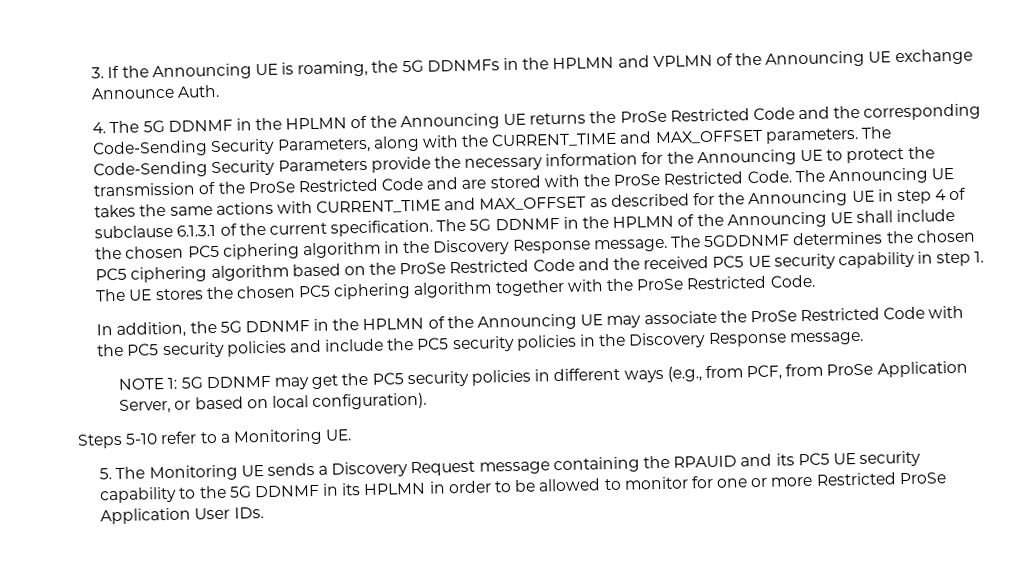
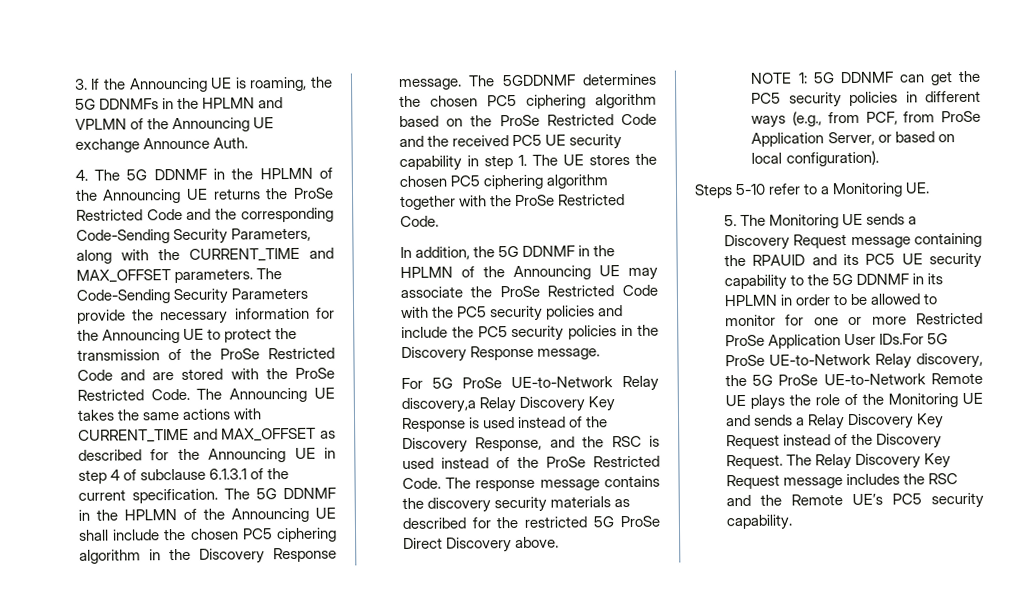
+ For 5G ProSe UE-to-Network Relay discovery,a Relay Discovery Key Response is used instead of the Discovery Response, and the RSC is used instead of the ProSe Restricted Code. The response message contains the discovery security materials as described for the restricted 5G ProSe Direct Discovery above.
- NOTE 1: 5G DDNMF may get the PC5 security policies in different ways (e.g., from PCF, from ProSe Application Server, or based on local configuration).
+ NOTE 1: 5G DDNMF can get the PC5 security policies in different ways (e.g., from PCF, from ProSe Application Server, or based on local configuration).
- 5. The Monitoring UE sends a Discovery Request message containing the RPAUID and its PC5 UE security capability to the 5G DDNMF in its HPLMN in order to be allowed to monitor for one or more Restricted ProSe Application User IDs.
+ 5. The Monitoring UE sends a Discovery Request message containing the RPAUID and its PC5 UE security capability to the 5G DDNMF in its HPLMN in order to be allowed to monitor for one or more Restricted ProSe Application User IDs.For 5G ProSe UE-to-Network Relay discovery, the 5G ProSe UE-to-Network Remote UE plays the role of the Monitoring UE and sends a Relay Discovery Key Request instead of the Discovery Request. The Relay Discovery Key Request message includes the RSC and the Remote UE’s PC5 security capability.

